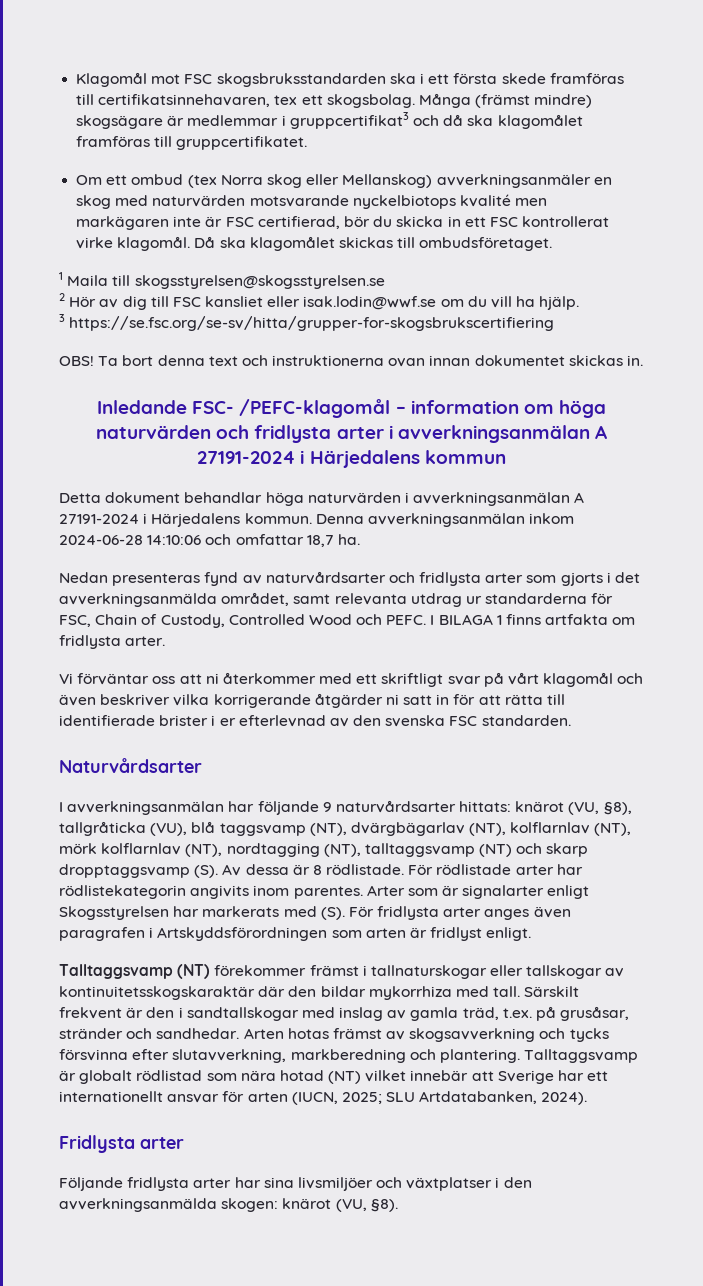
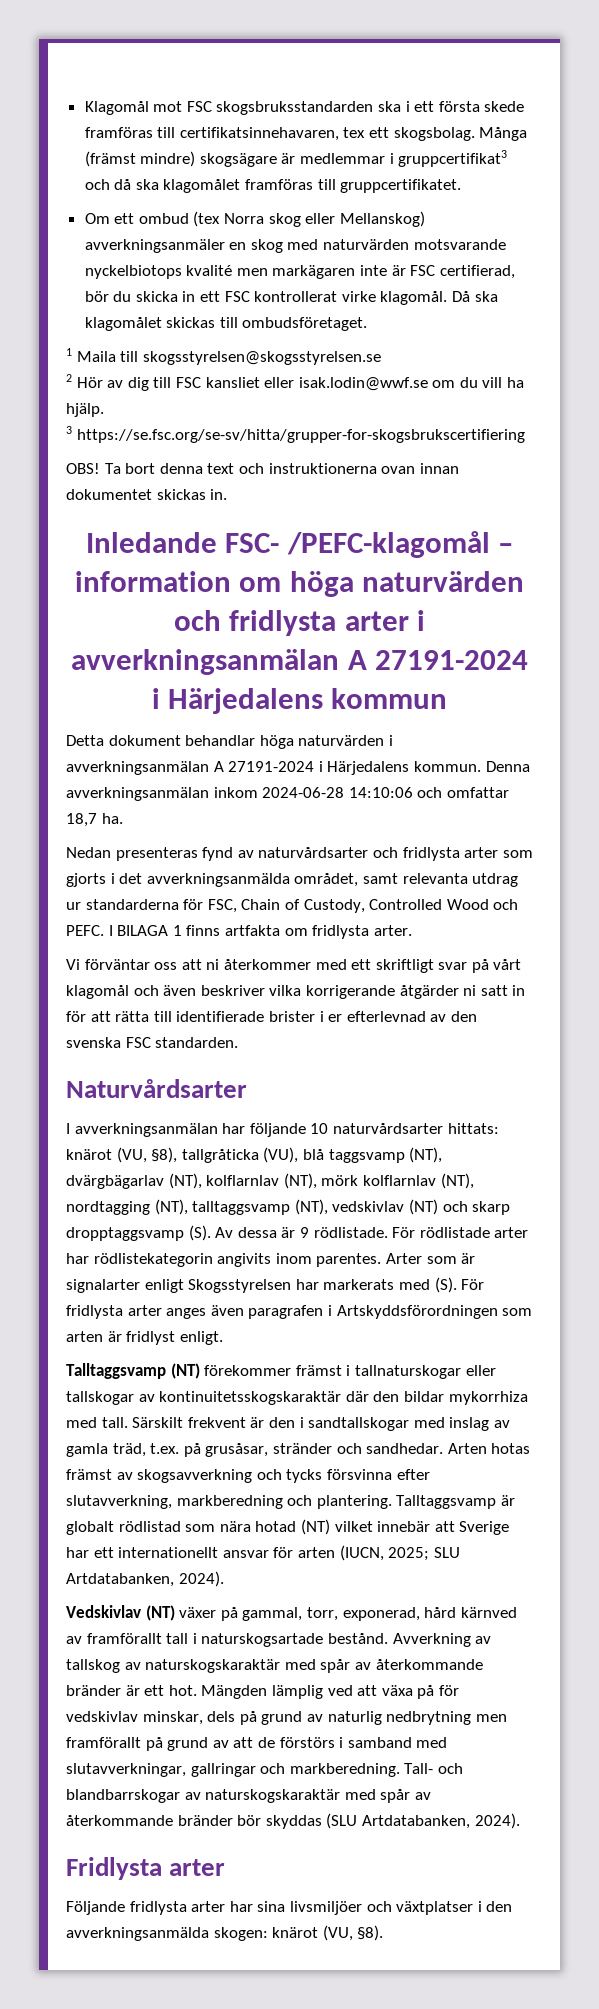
- I avverkningsanmälan har följande 9 naturvårdsarter hittats: knärot (VU, §8), tallgråticka (VU), blå taggsvamp (NT), dvärgbägarlav (NT), kolflarnlav (NT), mörk kolflarnlav (NT), nordtagging (NT), talltaggsvamp (NT) och skarp dropptaggsvamp (S). Av dessa är 8 rödlistade.
+ I avverkningsanmälan har följande 10 naturvårdsarter hittats: knärot (VU, §8), tallgråticka (VU), blå taggsvamp (NT), dvärgbägarlav (NT), kolflarnlav (NT), mörk kolflarnlav (NT), nordtagging (NT), talltaggsvamp (NT), vedskivlav (NT) och skarp dropptaggsvamp (S). Av dessa är 9 rödlistade.
+ Vedskivlav (NT) växer på gammal, torr, exponerad, hård kärnved av framförallt tall i naturskogsartade bestånd. Avverkning av tallskog av naturskogskaraktär med spår av återkommande bränder är ett hot. Mängden lämplig ved att växa på för vedskivlav minskar, dels på grund av naturlig nedbrytning men framförallt på grund av att de förstörs i samband med slutavverkningar, gallringar och markberedning. Tall- och blandbarrskogar av naturskogskaraktär med spår av återkommande bränder bör skyddas (SLU Artdatabanken, 2024).

